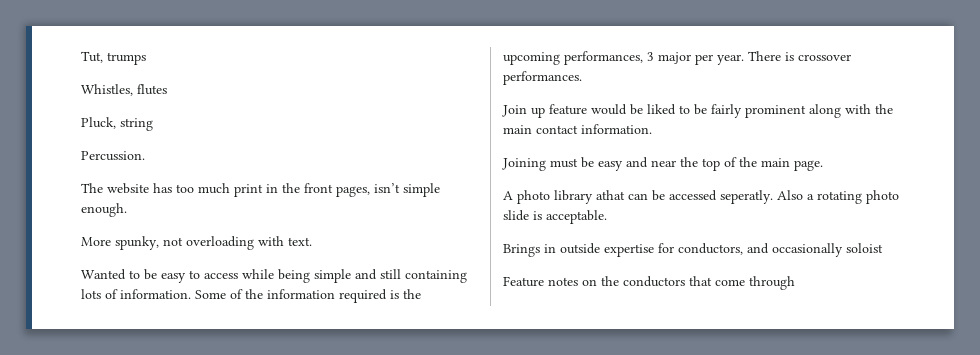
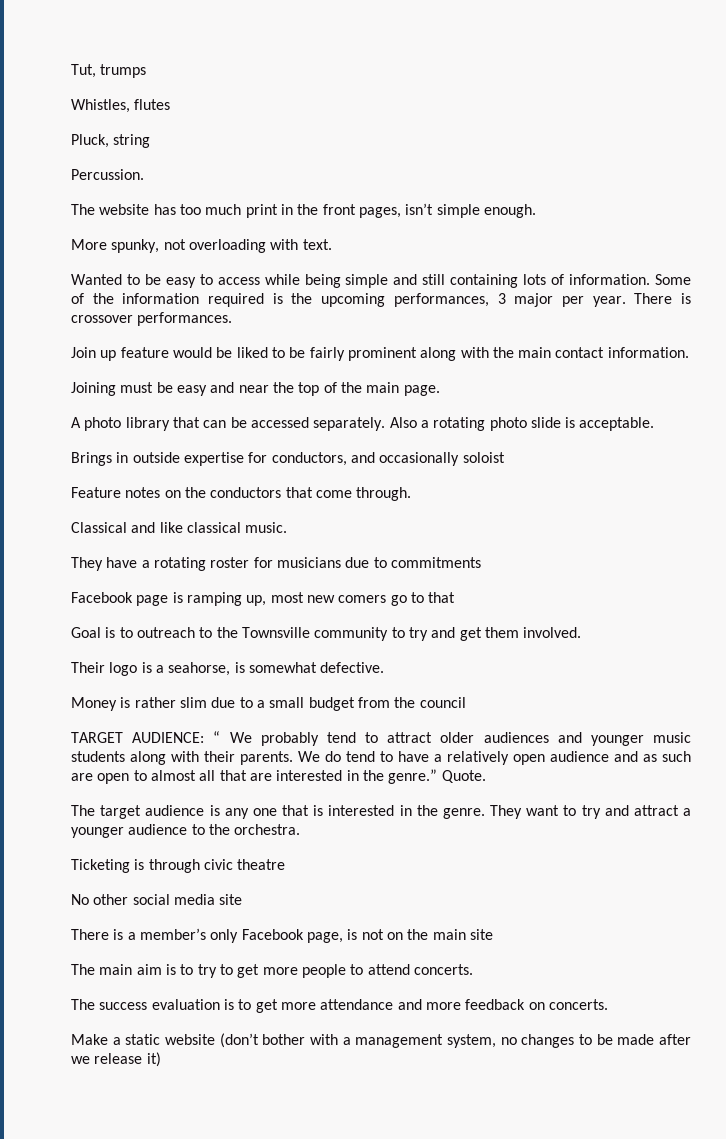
- A photo library athat can be accessed seperatly.
+ A photo library that can be accessed separately.
- Feature notes on the conductors that come through
+ Feature notes on the conductors that come through.
+ Classical and like classical music.
+ They have a rotating roster for musicians due to commitments
+ Facebook page is ramping up, most new comers go to that
+ Goal is to outreach to the Townsville community to try and get them involved.
+ Their logo is a seahorse, is somewhat defective.
+ Money is rather slim due to a small budget from the council
+ TARGET AUDIENCE: “ We probably tend to attract older audiences and younger music students along with their parents. We do tend to have a relatively open audience and as such are open to almost all that are interested in the genre.” Quote.
+ The target audience is any one that is interested in the genre. They want to try and attract a younger audience to the orchestra.
+ Ticketing is through civic theatre
+ No other social media site
+ There is a member’s only Facebook page, is not on the main site
+ The main aim is to try to get more people to attend concerts.
+ The success evaluation is to get more attendance and more feedback on concerts.
+ Make a static website (don’t bother with a management system, no changes to be made after we release it)

